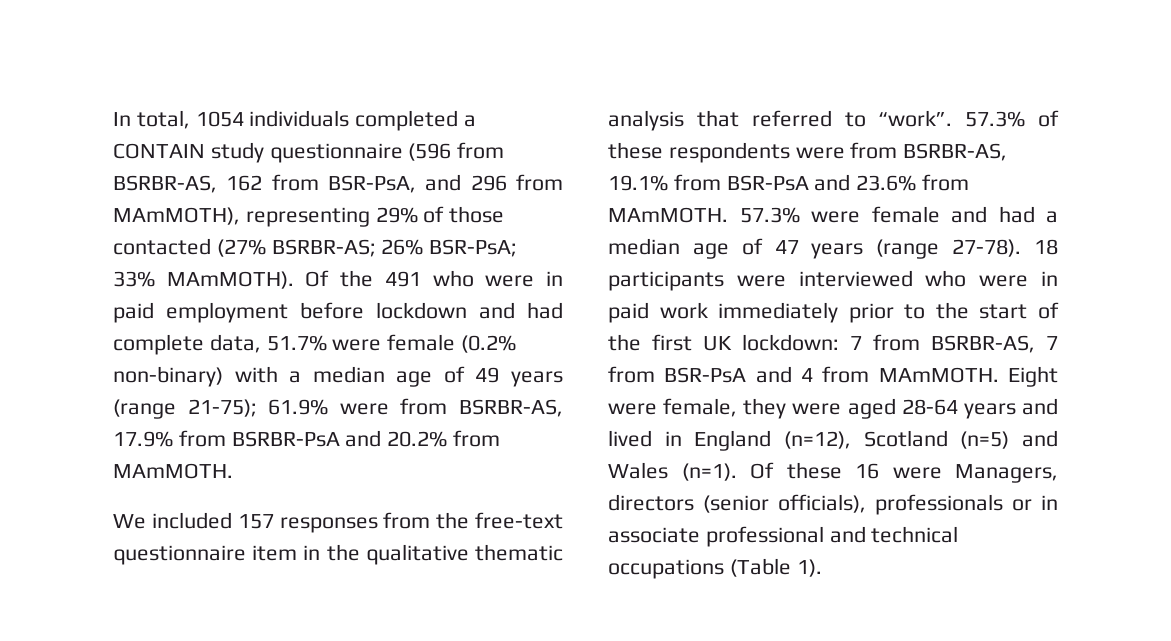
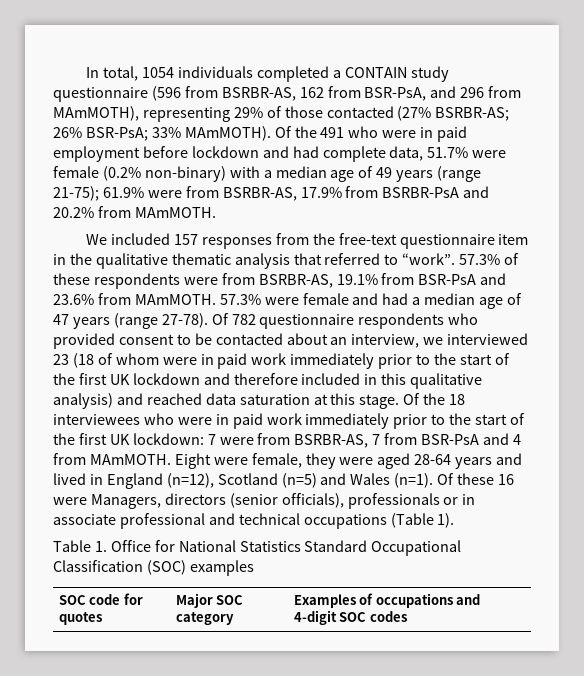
- 18 participants were interviewed who were in paid work immediately prior to the start of the first UK lockdown: 7 from BSRBR-AS, 7 from BSR-PsA and 4 from MAmMOTH.
+ Of 782 questionnaire respondents who provided consent to be contacted about an interview, we interviewed 23 (18 of whom were in paid work immediately prior to the start of the first UK lockdown and therefore included in this qualitative analysis) and reached data saturation at this stage. Of the 18 interviewees who were in paid work immediately prior to the start of the first UK lockdown: 7 were from BSRBR-AS, 7 from BSR-PsA and 4 from MAmMOTH.
+ Table 1. Office for National Statistics Standard Occupational Classification (SOC) examples
+ SOC code for quotes | Major SOC category | Examples of occupations and 4-digit SOC codes

